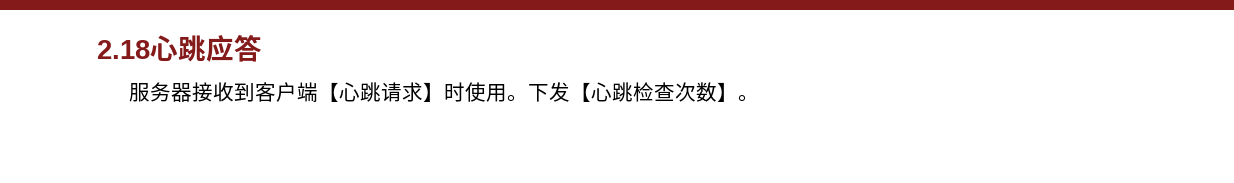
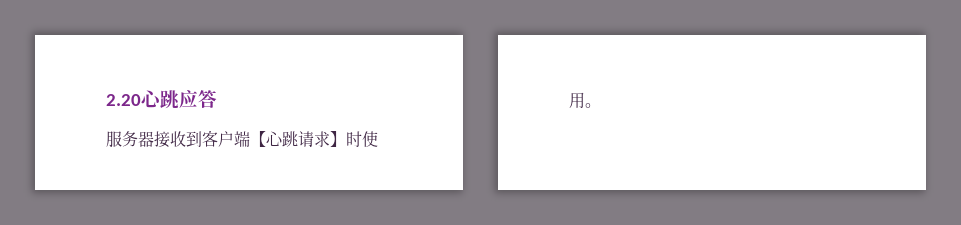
- 2.18心跳应答
+ 2.20心跳应答
- 下发【心跳检查次数】。

